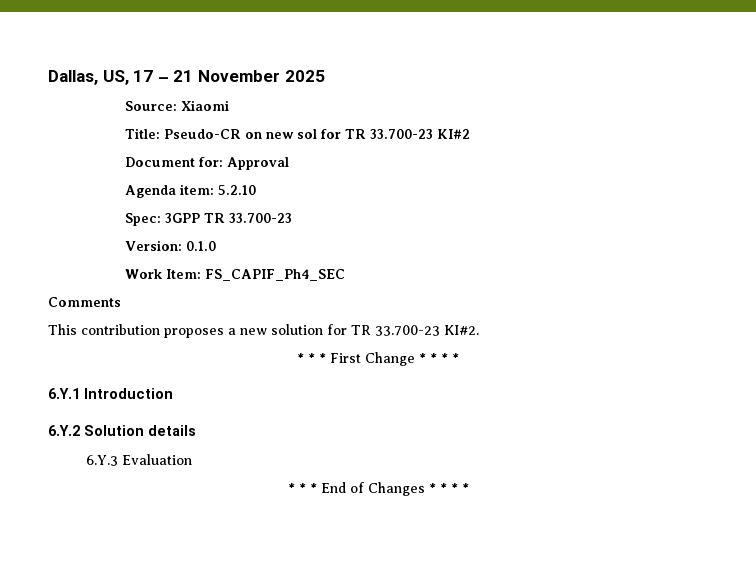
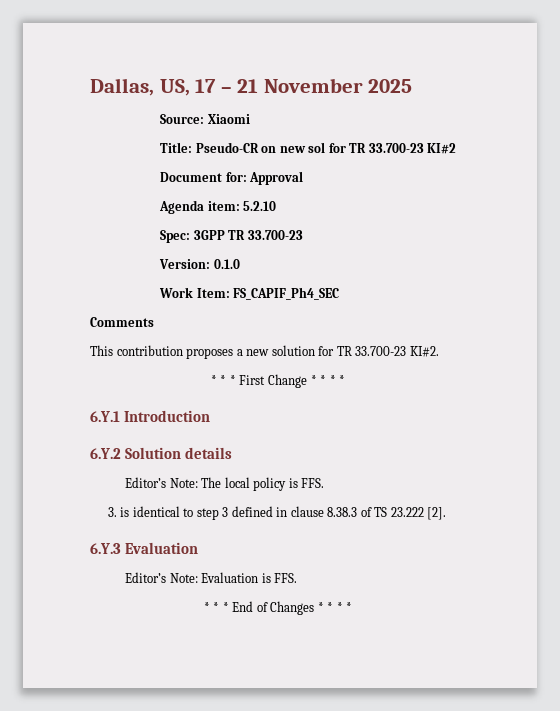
+ Editor’s Note: The local policy is FFS.
+ 3. is identical to step 3 defined in clause 8.38.3 of TS 23.222 [2].
  6.Y.3 Evaluation
+ Editor’s Note: Evaluation is FFS.

